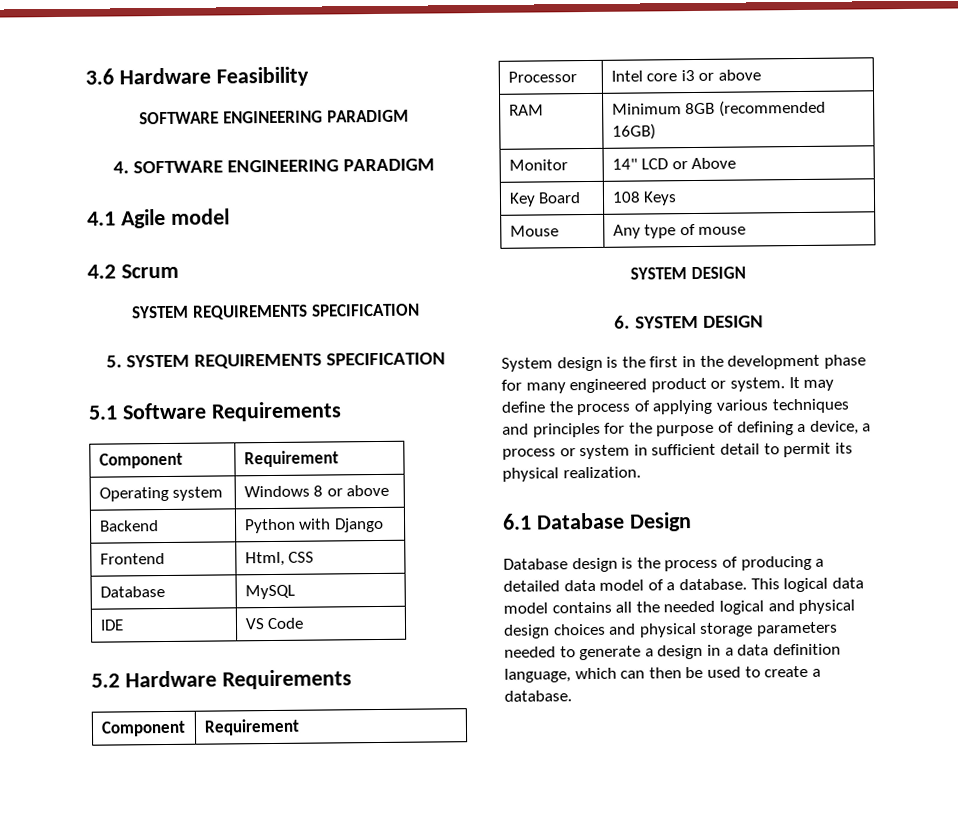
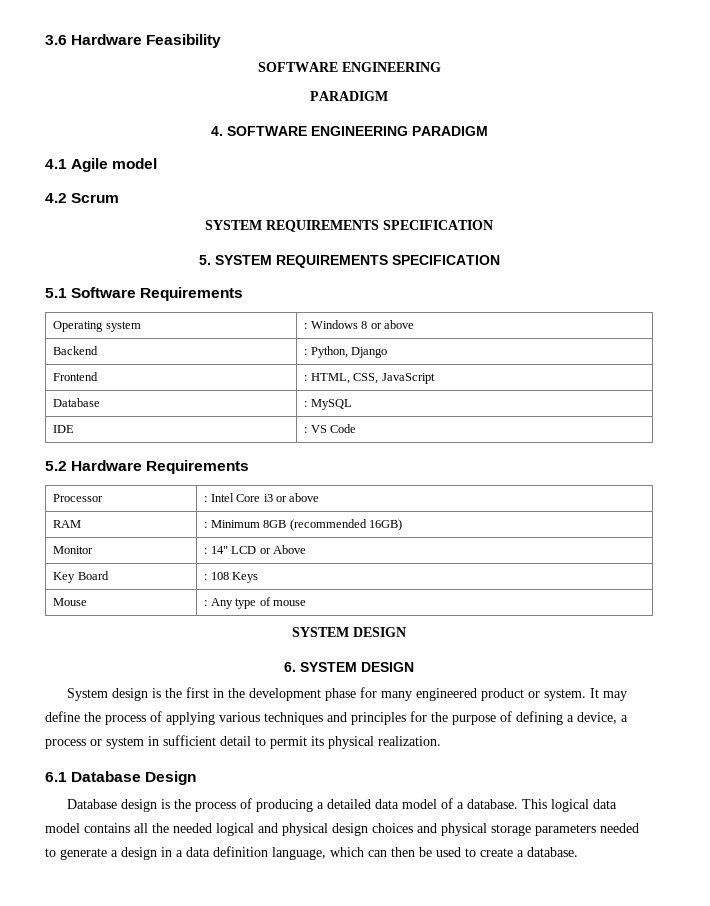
  3.6 Hardware Feasibility
- SOFTWARE ENGINEERING PARADIGM
+ SOFTWARE ENGINEERING
+ PARADIGM
  5.1 Software Requirements
- Component | Requirement
- Operating system | Windows 8 or above
+ Operating system | : Windows 8 or above
- Backend | Python with Django
+ Backend | : Python, Django
- Frontend | Html, CSS
+ Frontend | : HTML, CSS, JavaScript
- Database | MySQL
+ Database | : MySQL
- IDE | VS Code
+ IDE | : VS Code
  5.2 Hardware Requirements
- Component | Requirement
- Processor | Intel core i3 or above
+ Processor | : Intel Core i3 or above
- RAM | Minimum 8GB (recommended 16GB)
+ RAM | : Minimum 8GB (recommended 16GB)
- Monitor | 14" LCD or Above
+ Monitor | : 14" LCD or Above
- Key Board | 108 Keys
+ Key Board | : 108 Keys
- Mouse | Any type of mouse
+ Mouse | : Any type of mouse

